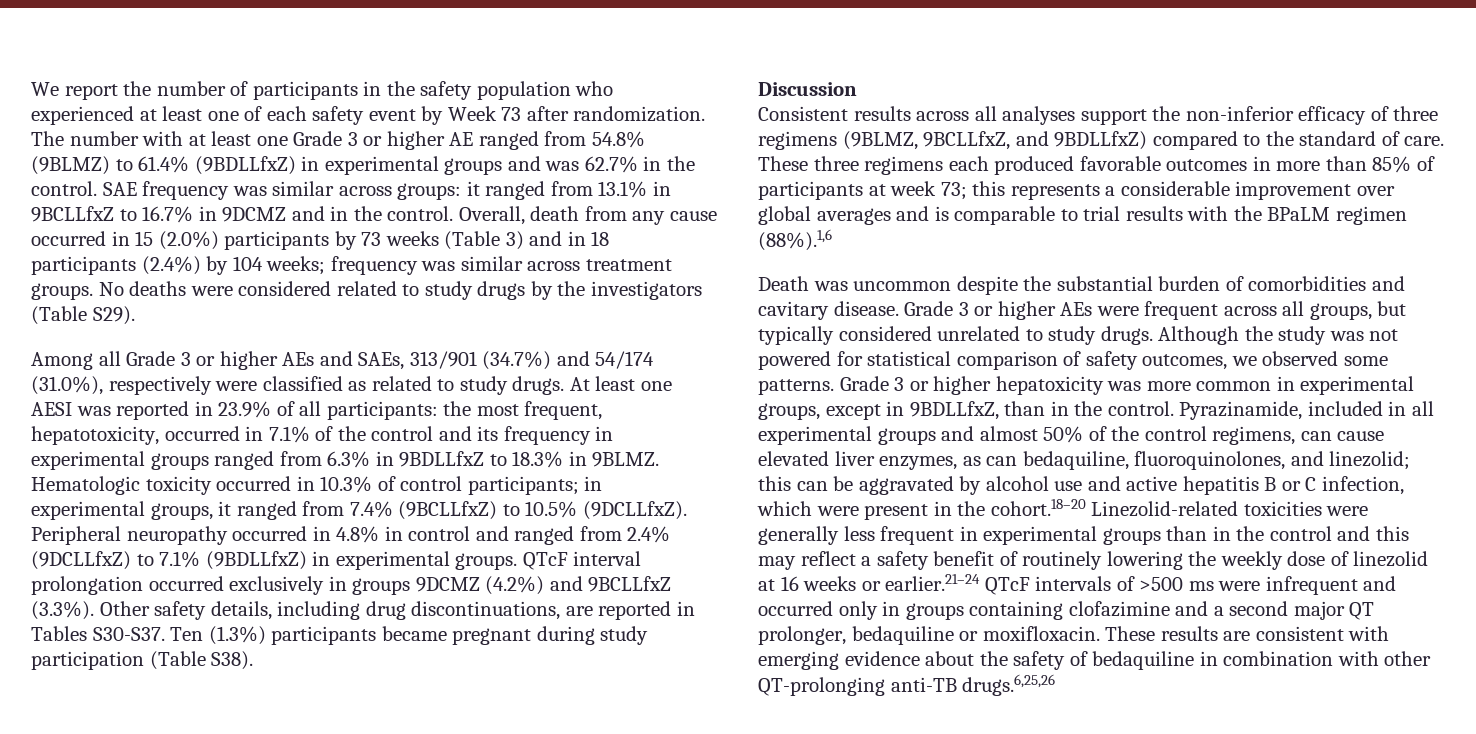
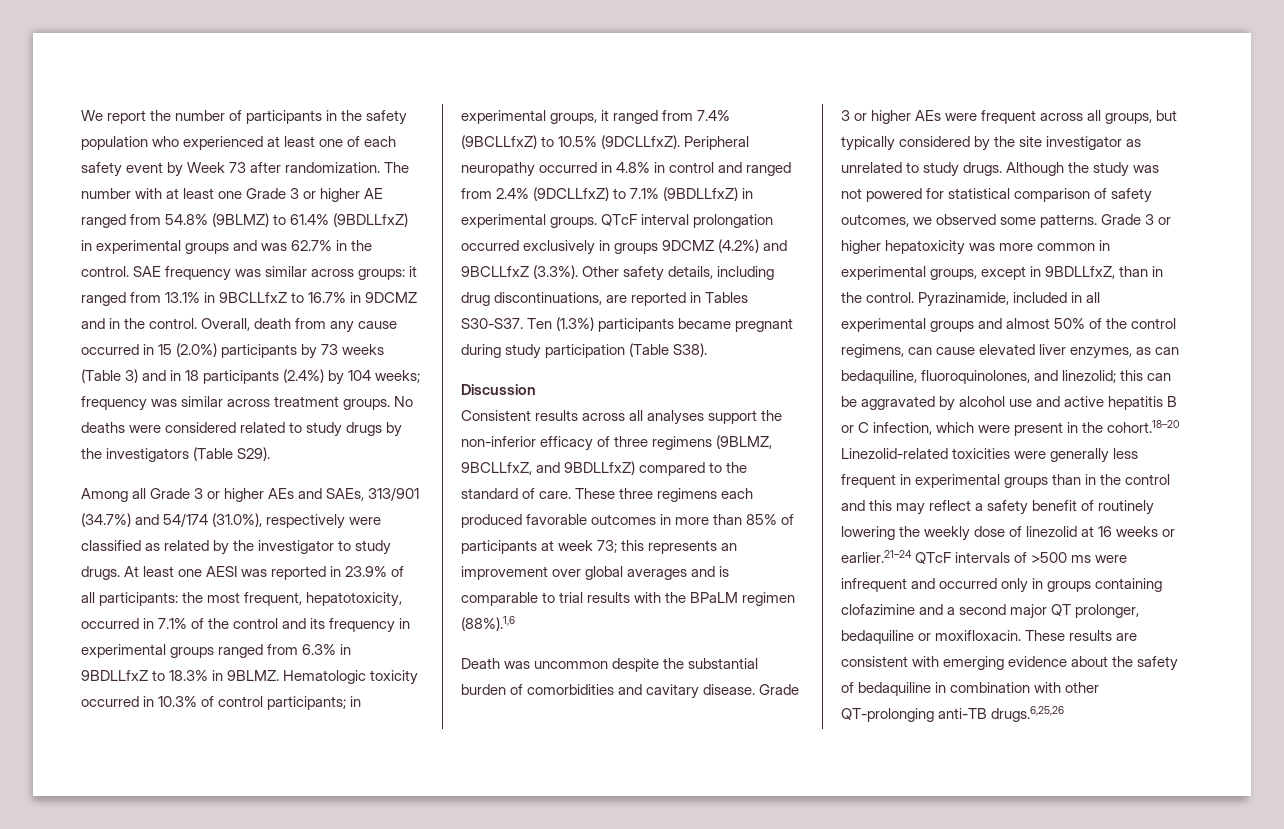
- Among all Grade 3 or higher AEs and SAEs, 313/901 (34.7%) and 54/174 (31.0%), respectively were classified as related to study drugs.
+ Among all Grade 3 or higher AEs and SAEs, 313/901 (34.7%) and 54/174 (31.0%), respectively were classified as related by the investigator to study drugs.
- These three regimens each produced favorable outcomes in more than 85% of participants at week 73; this represents a considerable improvement over global averages and is comparable to trial results with the BPaLM regimen (88%).1,6
+ These three regimens each produced favorable outcomes in more than 85% of participants at week 73; this represents an improvement over global averages and is comparable to trial results with the BPaLM regimen (88%).1,6
- Grade 3 or higher AEs were frequent across all groups, but typically considered unrelated to study drugs.
+ Grade 3 or higher AEs were frequent across all groups, but typically considered by the site investigator as unrelated to study drugs.

